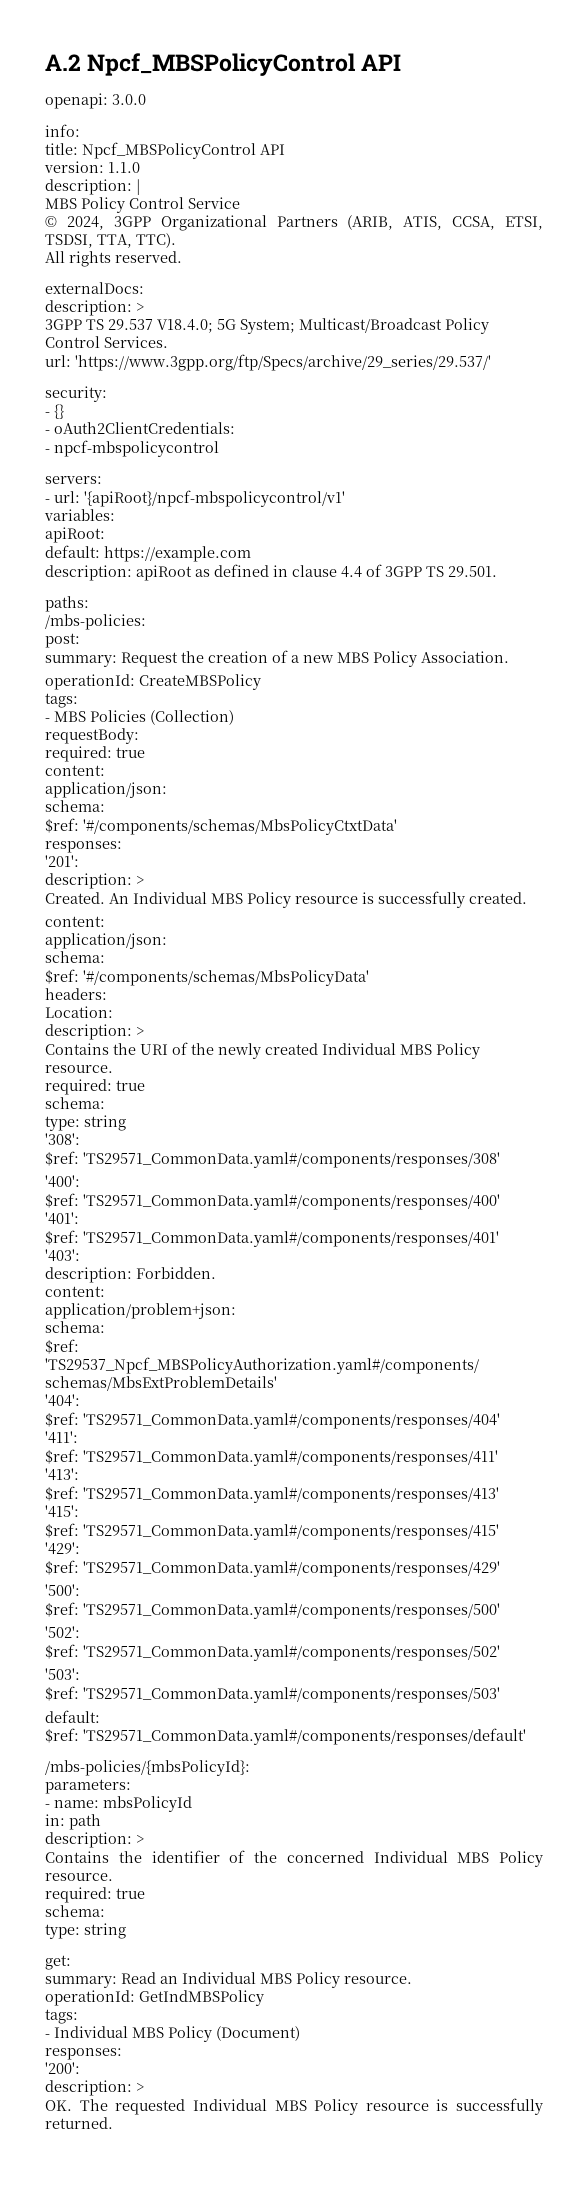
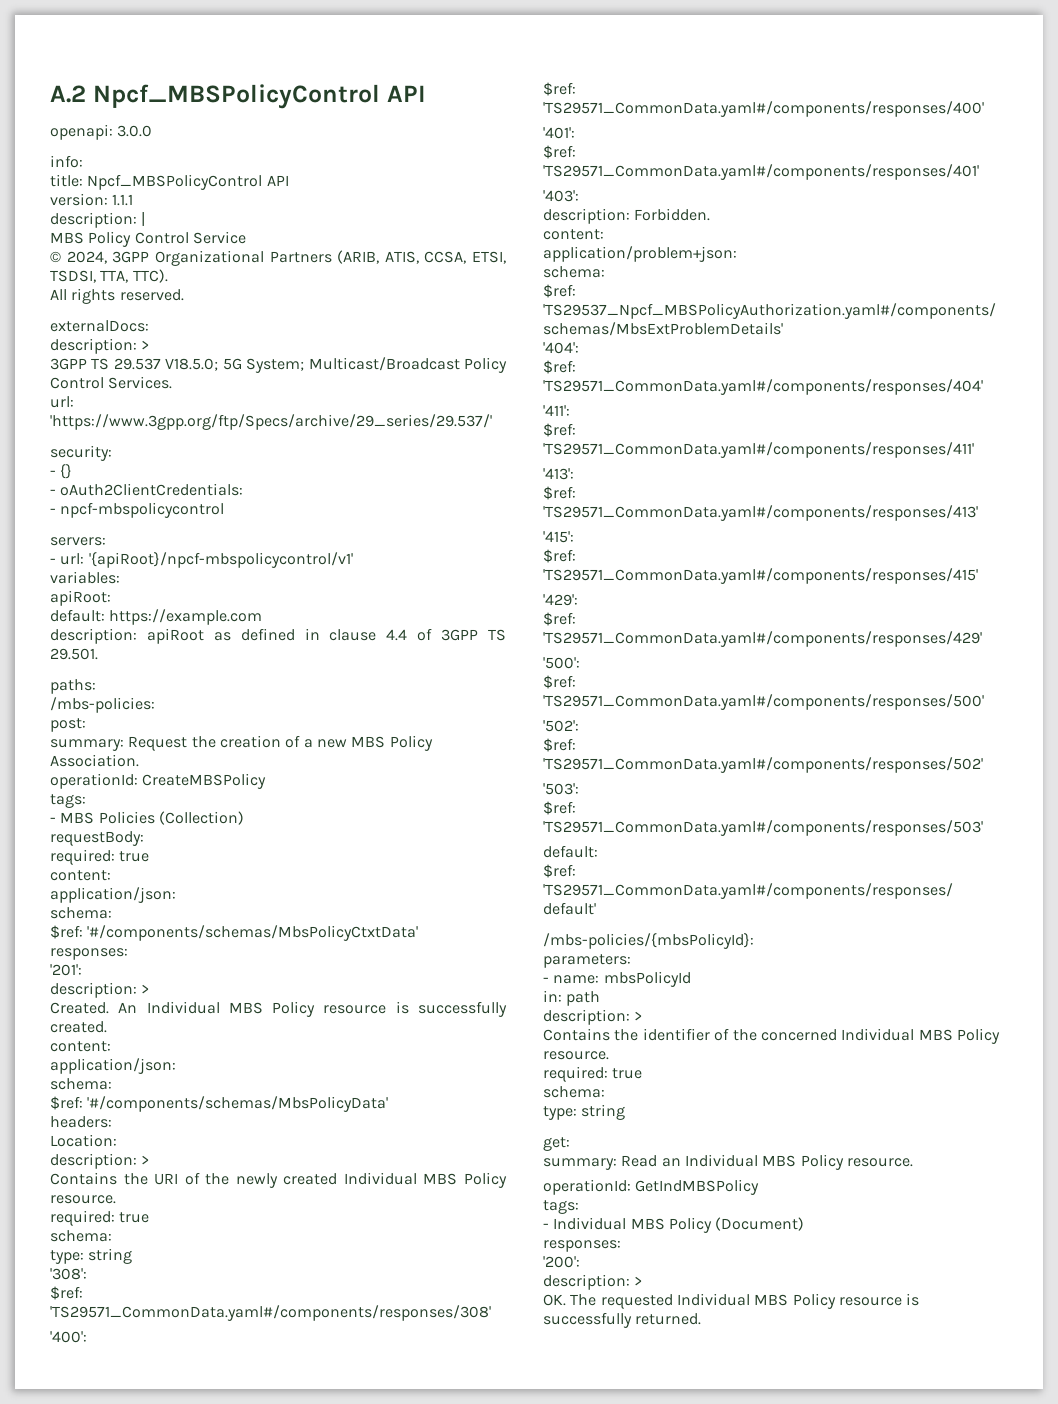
- version: 1.1.0
+ version: 1.1.1
- 3GPP TS 29.537 V18.4.0; 5G System; Multicast/Broadcast Policy Control Services.
+ 3GPP TS 29.537 V18.5.0; 5G System; Multicast/Broadcast Policy Control Services.

